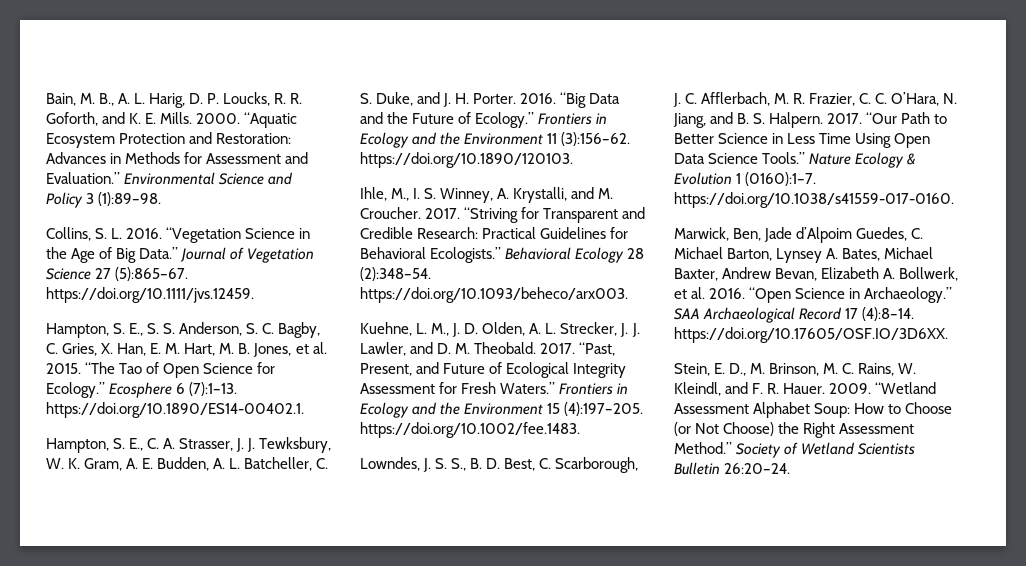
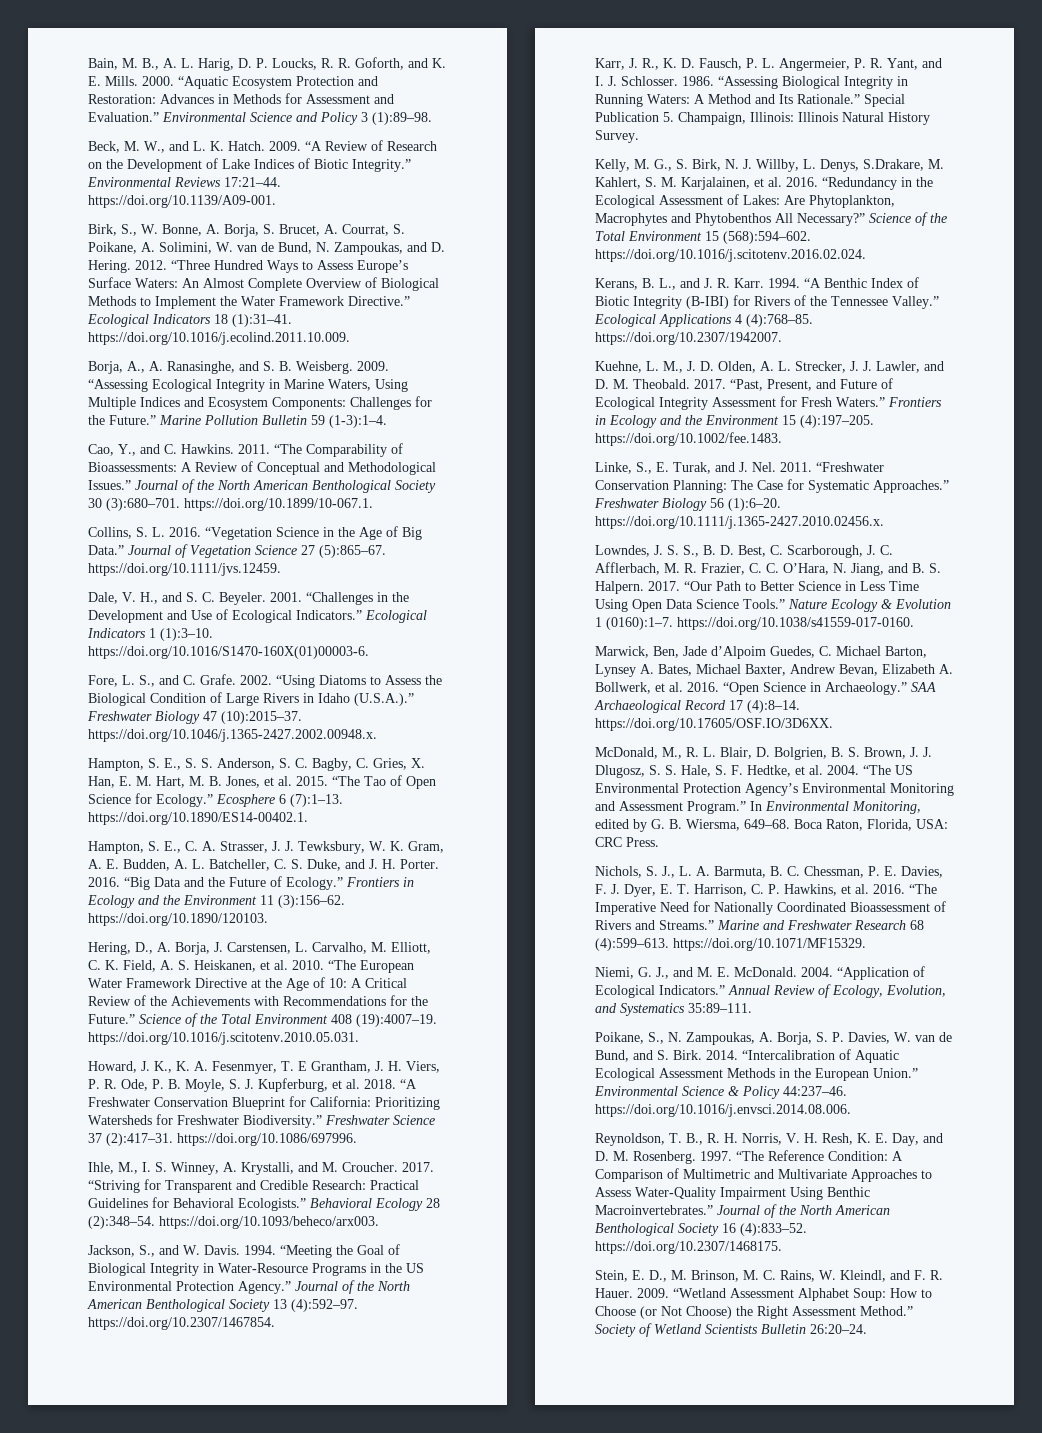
+ Beck, M. W., and L. K. Hatch. 2009. “A Review of Research on the Development of Lake Indices of Biotic Integrity.” Environmental Reviews 17:21–44. https://doi.org/10.1139/A09-001.
+ Birk, S., W. Bonne, A. Borja, S. Brucet, A. Courrat, S. Poikane, A. Solimini, W. van de Bund, N. Zampoukas, and D. Hering. 2012. “Three Hundred Ways to Assess Europe’s Surface Waters: An Almost Complete Overview of Biological Methods to Implement the Water Framework Directive.” Ecological Indicators 18 (1):31–41. https://doi.org/10.1016/j.ecolind.2011.10.009.
+ Borja, A., A. Ranasinghe, and S. B. Weisberg. 2009. “Assessing Ecological Integrity in Marine Waters, Using Multiple Indices and Ecosystem Components: Challenges for the Future.” Marine Pollution Bulletin 59 (1-3):1–4.
+ Cao, Y., and C. Hawkins. 2011. “The Comparability of Bioassessments: A Review of Conceptual and Methodological Issues.” Journal of the North American Benthological Society 30 (3):680–701. https://doi.org/10.1899/10-067.1.
+ Dale, V. H., and S. C. Beyeler. 2001. “Challenges in the Development and Use of Ecological Indicators.” Ecological Indicators 1 (1):3–10. https://doi.org/10.1016/S1470-160X(01)00003-6.
+ Fore, L. S., and C. Grafe. 2002. “Using Diatoms to Assess the Biological Condition of Large Rivers in Idaho (U.S.A.).” Freshwater Biology 47 (10):2015–37. https://doi.org/10.1046/j.1365-2427.2002.00948.x.
+ Hering, D., A. Borja, J. Carstensen, L. Carvalho, M. Elliott, C. K. Field, A. S. Heiskanen, et al. 2010. “The European Water Framework Directive at the Age of 10: A Critical Review of the Achievements with Recommendations for the Future.” Science of the Total Environment 408 (19):4007–19. https://doi.org/10.1016/j.scitotenv.2010.05.031.
+ Howard, J. K., K. A. Fesenmyer, T. E Grantham, J. H. Viers, P. R. Ode, P. B. Moyle, S. J. Kupferburg, et al. 2018. “A Freshwater Conservation Blueprint for California: Prioritizing Watersheds for Freshwater Biodiversity.” Freshwater Science 37 (2):417–31. https://doi.org/10.1086/697996.
+ Jackson, S., and W. Davis. 1994. “Meeting the Goal of Biological Integrity in Water-Resource Programs in the US Environmental Protection Agency.” Journal of the North American Benthological Society 13 (4):592–97. https://doi.org/10.2307/1467854.
+ Karr, J. R., K. D. Fausch, P. L. Angermeier, P. R. Yant, and I. J. Schlosser. 1986. “Assessing Biological Integrity in Running Waters: A Method and Its Rationale.” Special Publication 5. Champaign, Illinois: Illinois Natural History Survey.
+ Kelly, M. G., S. Birk, N. J. Willby, L. Denys, S.Drakare, M. Kahlert, S. M. Karjalainen, et al. 2016. “Redundancy in the Ecological Assessment of Lakes: Are Phytoplankton, Macrophytes and Phytobenthos All Necessary?” Science of the Total Environment 15 (568):594–602. https://doi.org/10.1016/j.scitotenv.2016.02.024.
+ Kerans, B. L., and J. R. Karr. 1994. “A Benthic Index of Biotic Integrity (B-IBI) for Rivers of the Tennessee Valley.” Ecological Applications 4 (4):768–85. https://doi.org/10.2307/1942007.
+ Linke, S., E. Turak, and J. Nel. 2011. “Freshwater Conservation Planning: The Case for Systematic Approaches.” Freshwater Biology 56 (1):6–20. https://doi.org/10.1111/j.1365-2427.2010.02456.x.
+ McDonald, M., R. L. Blair, D. Bolgrien, B. S. Brown, J. J. Dlugosz, S. S. Hale, S. F. Hedtke, et al. 2004. “The US Environmental Protection Agency’s Environmental Monitoring and Assessment Program.” In Environmental Monitoring, edited by G. B. Wiersma, 649–68. Boca Raton, Florida, USA: CRC Press.
+ Nichols, S. J., L. A. Barmuta, B. C. Chessman, P. E. Davies, F. J. Dyer, E. T. Harrison, C. P. Hawkins, et al. 2016. “The Imperative Need for Nationally Coordinated Bioassessment of Rivers and Streams.” Marine and Freshwater Research 68 (4):599–613. https://doi.org/10.1071/MF15329.
+ Niemi, G. J., and M. E. McDonald. 2004. “Application of Ecological Indicators.” Annual Review of Ecology, Evolution, and Systematics 35:89–111.
+ Poikane, S., N. Zampoukas, A. Borja, S. P. Davies, W. van de Bund, and S. Birk. 2014. “Intercalibration of Aquatic Ecological Assessment Methods in the European Union.” Environmental Science & Policy 44:237–46. https://doi.org/10.1016/j.envsci.2014.08.006.
+ Reynoldson, T. B., R. H. Norris, V. H. Resh, K. E. Day, and D. M. Rosenberg. 1997. “The Reference Condition: A Comparison of Multimetric and Multivariate Approaches to Assess Water-Quality Impairment Using Benthic Macroinvertebrates.” Journal of the North American Benthological Society 16 (4):833–52. https://doi.org/10.2307/1468175.

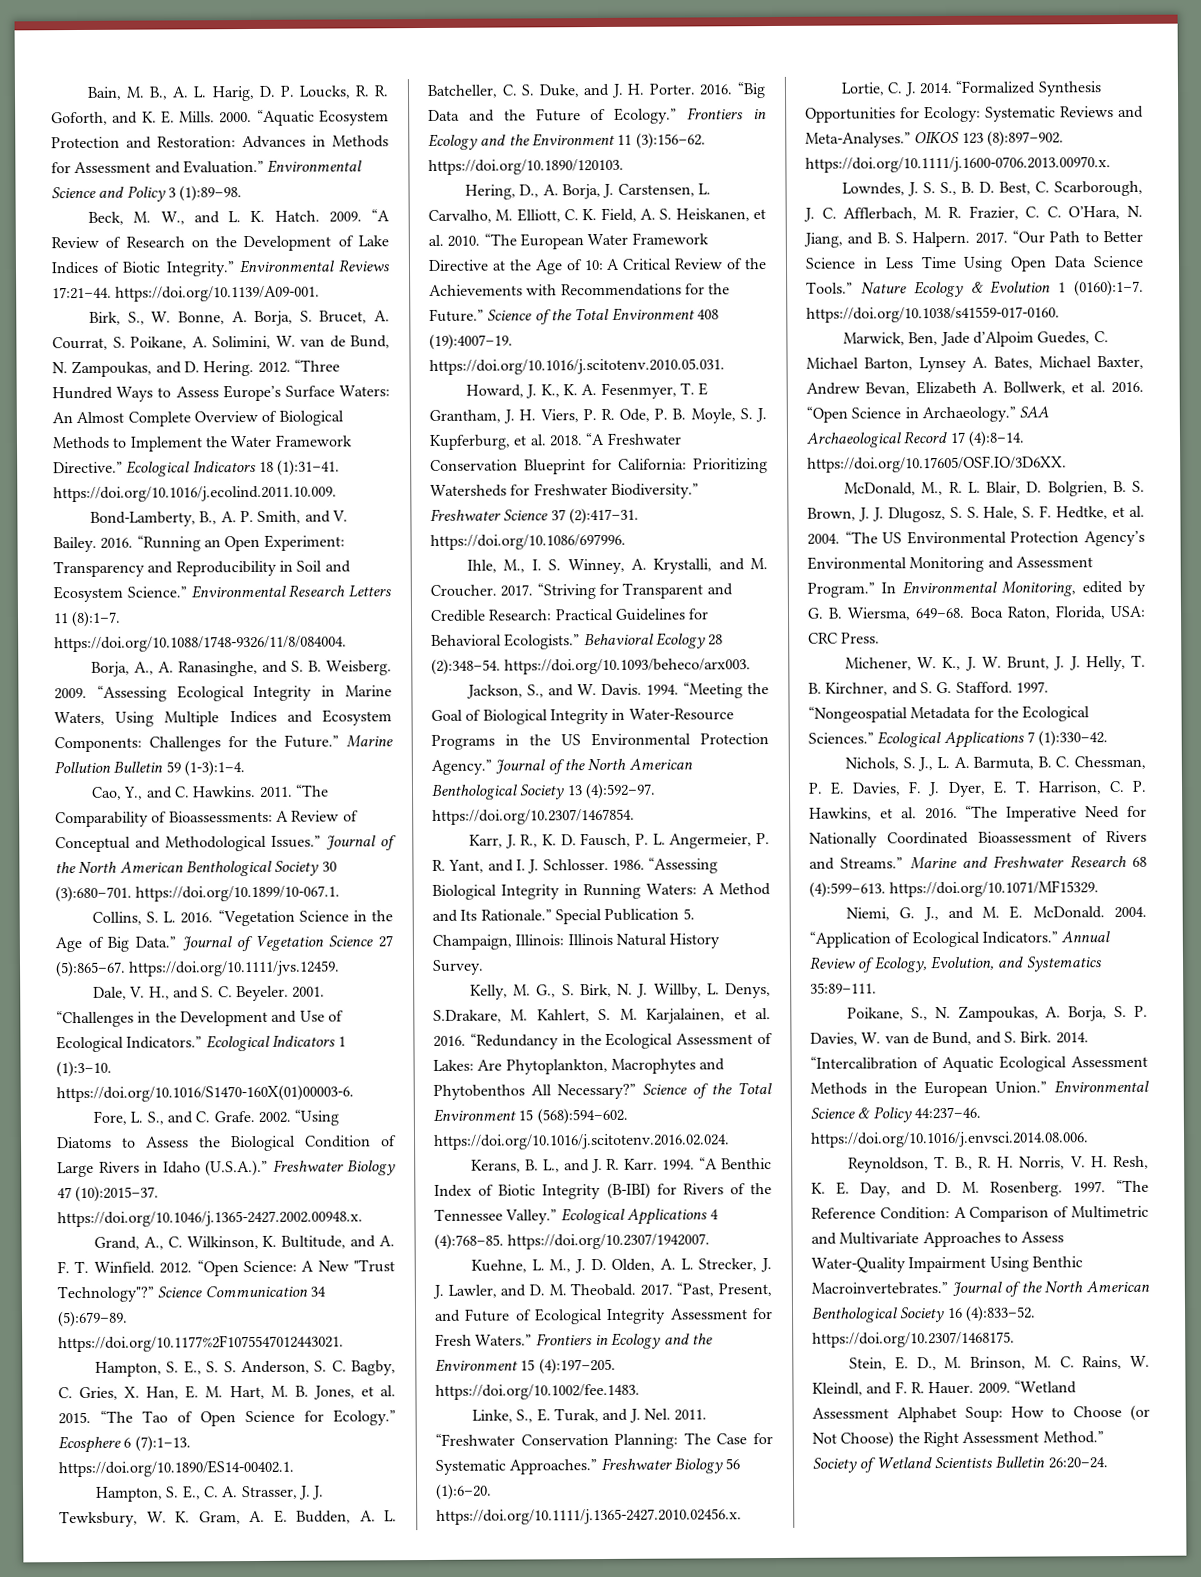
+ Bond-Lamberty, B., A. P. Smith, and V. Bailey. 2016. “Running an Open Experiment: Transparency and Reproducibility in Soil and Ecosystem Science.” Environmental Research Letters 11 (8):1–7. https://doi.org/10.1088/1748-9326/11/8/084004.
+ Grand, A., C. Wilkinson, K. Bultitude, and A. F. T. Winfield. 2012. “Open Science: A New "Trust Technology"?” Science Communication 34 (5):679–89. https://doi.org/10.1177%2F1075547012443021.
+ Lortie, C. J. 2014. “Formalized Synthesis Opportunities for Ecology: Systematic Reviews and Meta-Analyses.” OIKOS 123 (8):897–902. https://doi.org/10.1111/j.1600-0706.2013.00970.x.
+ Michener, W. K., J. W. Brunt, J. J. Helly, T. B. Kirchner, and S. G. Stafford. 1997. “Nongeospatial Metadata for the Ecological Sciences.” Ecological Applications 7 (1):330–42.

